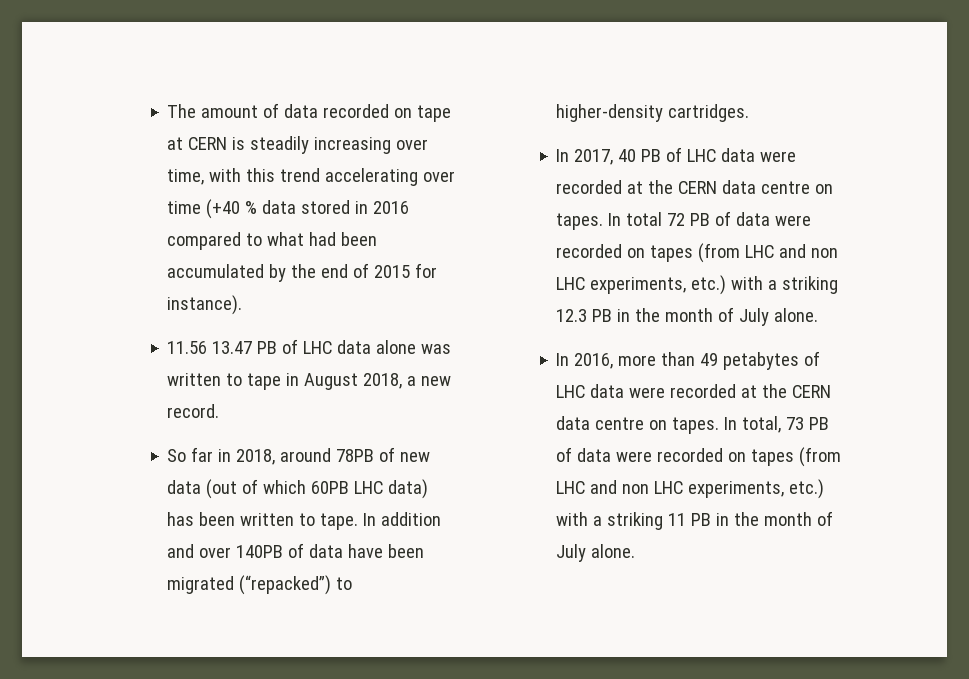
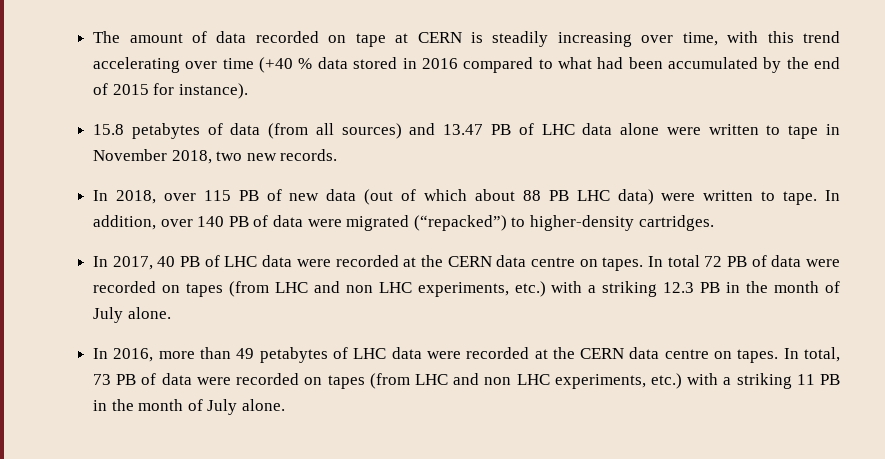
- 11.56 13.47 PB of LHC data alone was written to tape in August 2018, a new record.
- So far in 2018, around 78PB of new data (out of which 60PB LHC data) has been written to tape. In addition and over 140PB of data have been migrated (“repacked”) to higher-density cartridges.
+ 15.8 petabytes of data (from all sources) and 13.47 PB of LHC data alone were written to tape in November 2018, two new records.
+ In 2018, over 115 PB of new data (out of which about 88 PB LHC data) were written to tape. In addition, over 140 PB of data were migrated (“repacked”) to higher-density cartridges.

